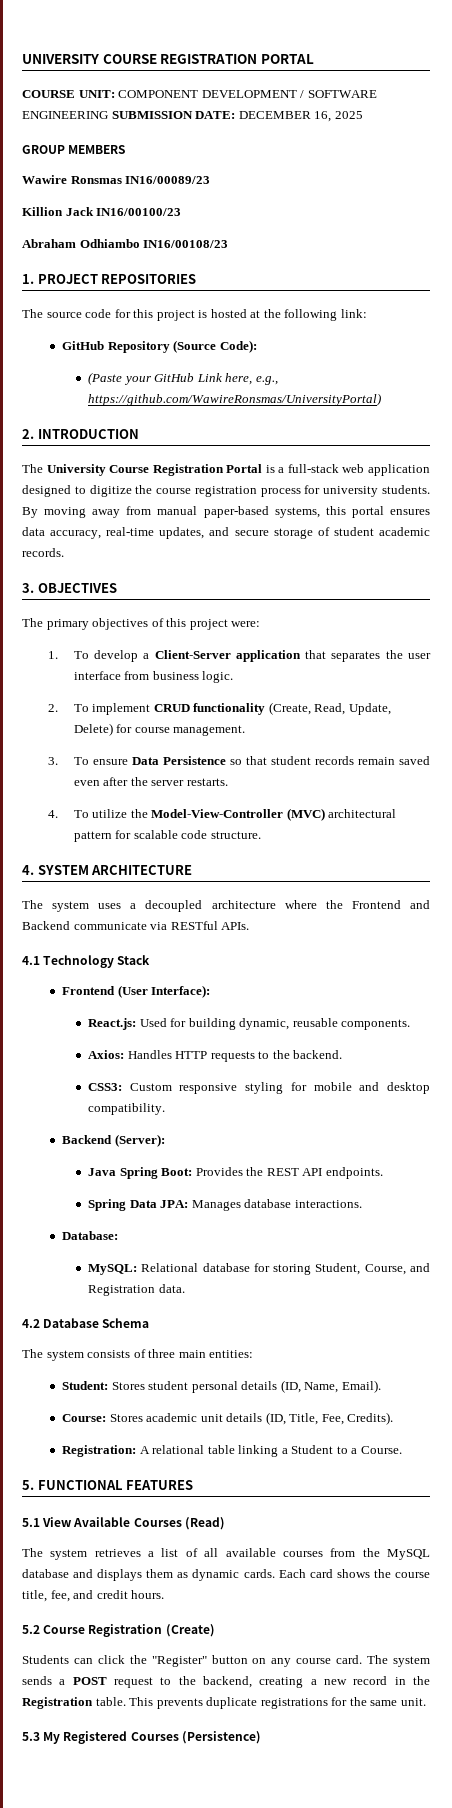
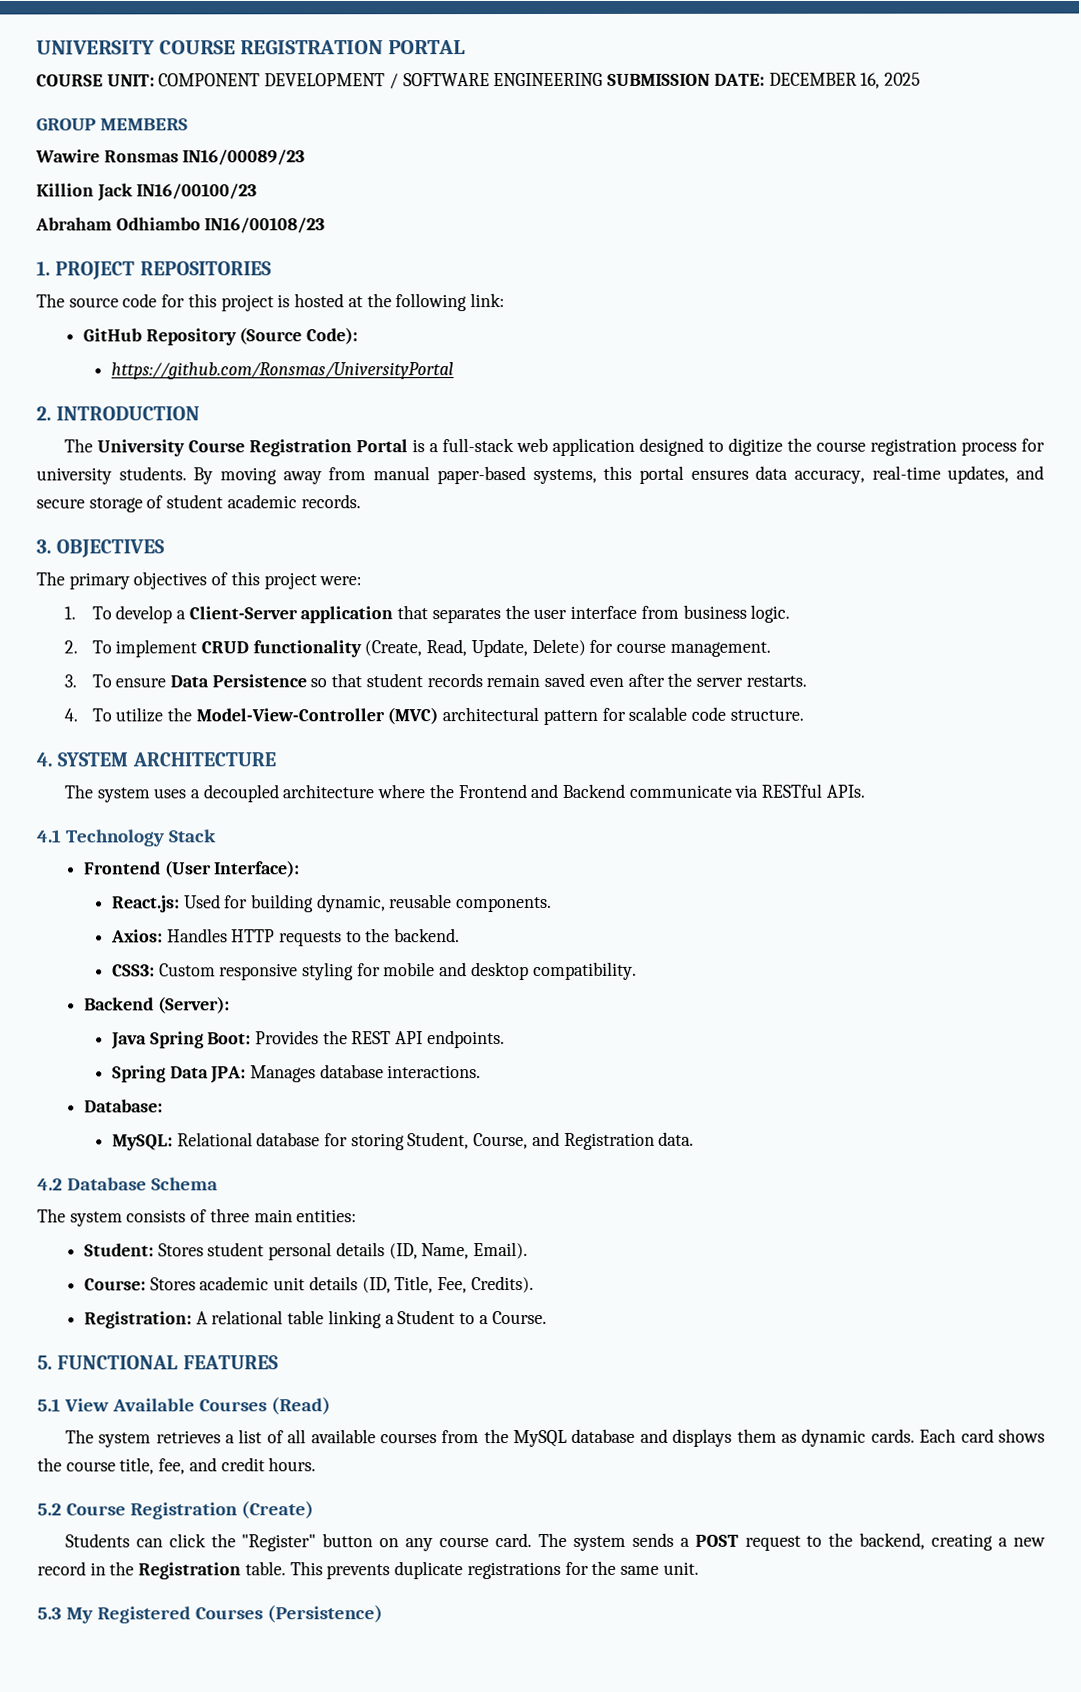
- (Paste your GitHub Link here, e.g., https://github.com/WawireRonsmas/UniversityPortal)
+ https://github.com/Ronsmas/UniversityPortal

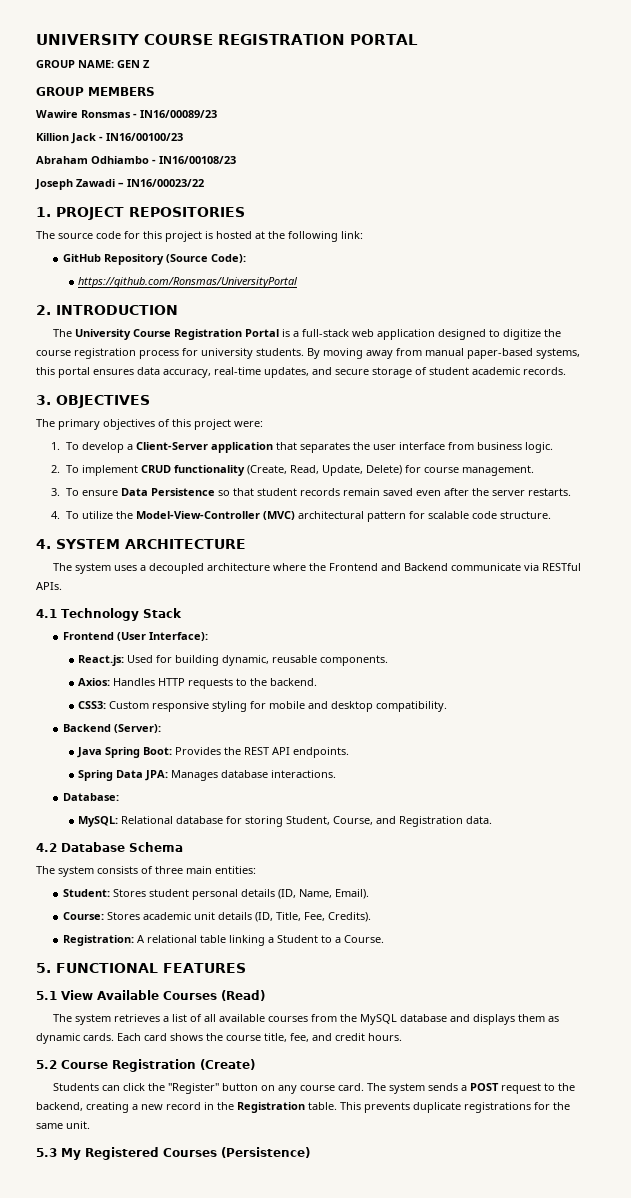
- COURSE UNIT: COMPONENT DEVELOPMENT / SOFTWARE ENGINEERING SUBMISSION DATE: DECEMBER 16, 2025
+ GROUP NAME: GEN Z
- Wawire Ronsmas IN16/00089/23
+ Wawire Ronsmas - IN16/00089/23
- Killion Jack IN16/00100/23
+ Killion Jack - IN16/00100/23
- Abraham Odhiambo IN16/00108/23
+ Abraham Odhiambo - IN16/00108/23
+ Joseph Zawadi – IN16/00023/22

